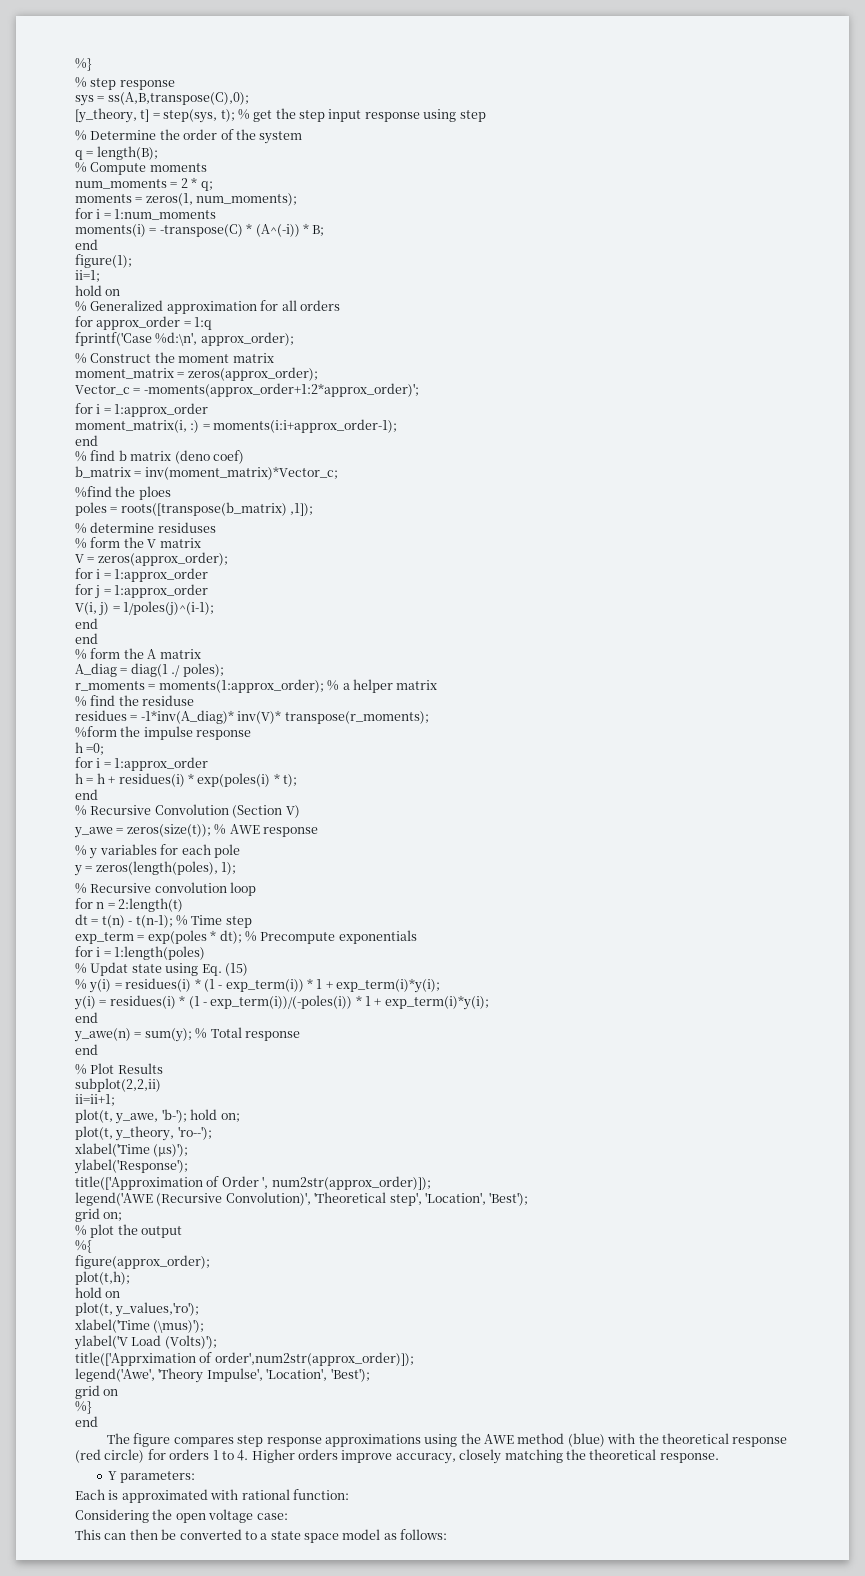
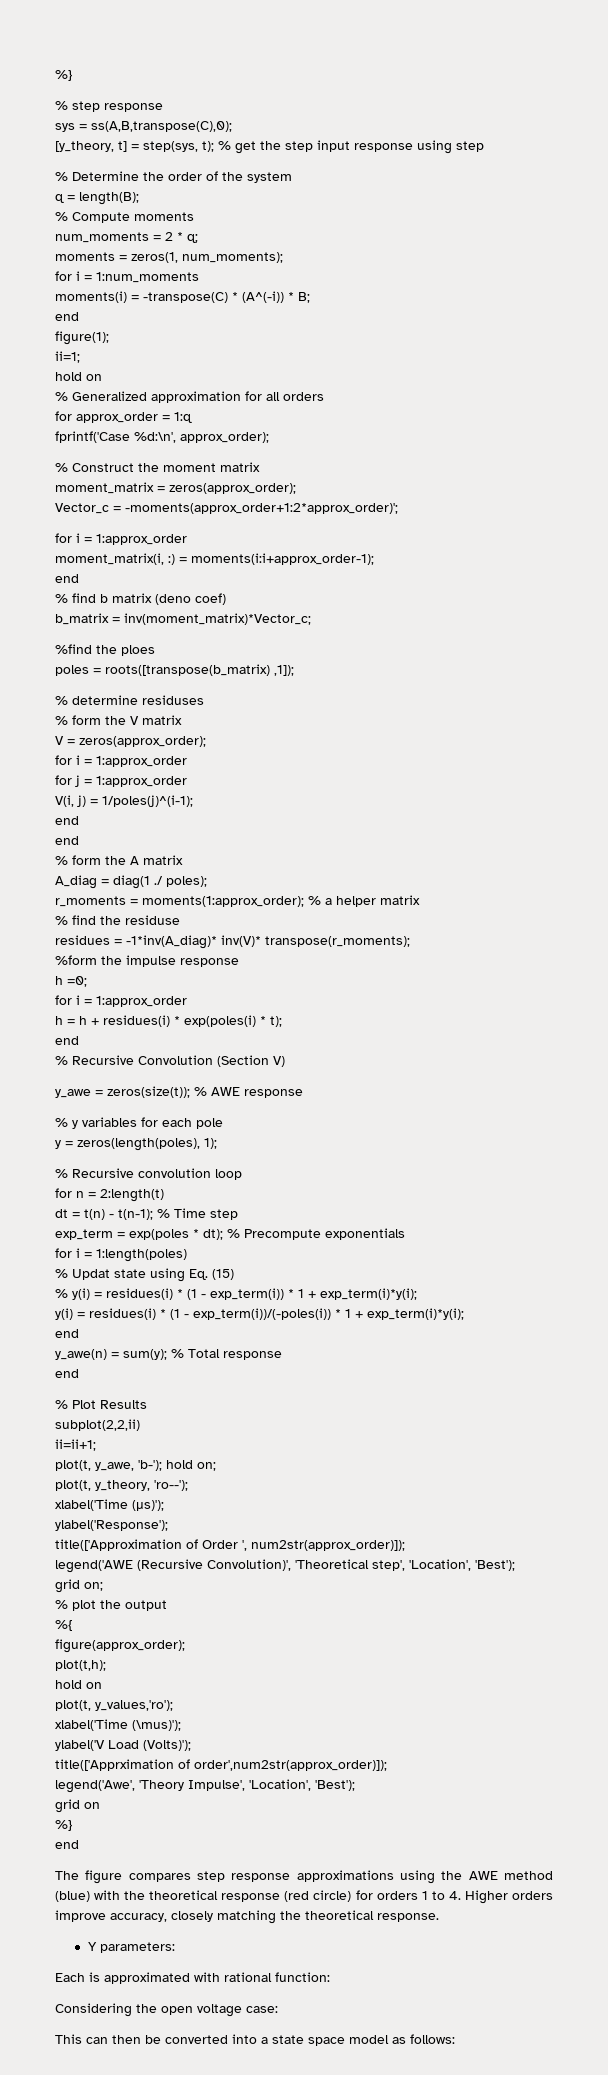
- This can then be converted to a state space model as follows:
+ This can then be converted into a state space model as follows:

